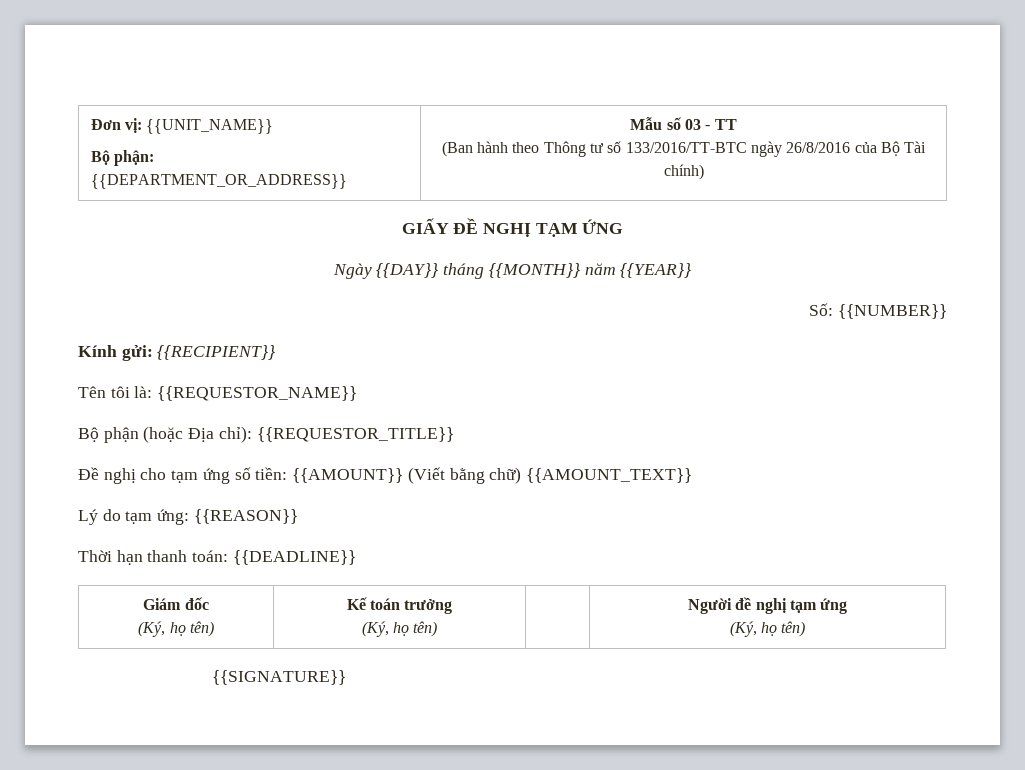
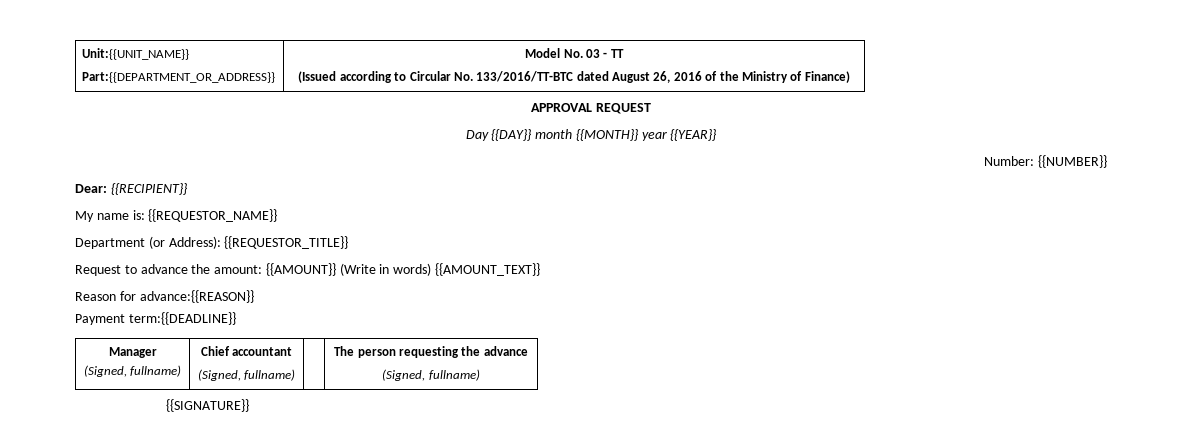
- Đơn vị: {{UNIT_NAME}}
- Bộ phận: {{DEPARTMENT_OR_ADDRESS}} | Mẫu số 03 - TT
- (Ban hành theo Thông tư số 133/2016/TT-BTC ngày 26/8/2016 của Bộ Tài chính)
- GIẤY ĐỀ NGHỊ TẠM ỨNG
- Ngày {{DAY}} tháng {{MONTH}} năm {{YEAR}}
+ Unit:{{UNIT_NAME}}
+ Part:{{DEPARTMENT_OR_ADDRESS}} | Model No. 03 - TT
+ (Issued according to Circular No. 133/2016/TT-BTC dated August 26, 2016 of the Ministry of Finance)
+ APPROVAL REQUEST
+ Day {{DAY}} month {{MONTH}} year {{YEAR}}
- Số: {{NUMBER}}
+ Number: {{NUMBER}}
- Kính gửi: {{RECIPIENT}}
+ Dear: {{RECIPIENT}}
- Tên tôi là: {{REQUESTOR_NAME}}
- Bộ phận (hoặc Địa chỉ): {{REQUESTOR_TITLE}}
- Đề nghị cho tạm ứng số tiền: {{AMOUNT}} (Viết bằng chữ) {{AMOUNT_TEXT}}
- Lý do tạm ứng: {{REASON}}
- Thời hạn thanh toán: {{DEADLINE}}
- Giám đốc
- (Ký, họ tên) | Kế toán trưởng
- (Ký, họ tên) | | Người đề nghị tạm ứng
- (Ký, họ tên)
+ My name is: {{REQUESTOR_NAME}}
+ Department (or Address): {{REQUESTOR_TITLE}}
+ Request to advance the amount: {{AMOUNT}} (Write in words) {{AMOUNT_TEXT}}
+ Reason for advance:{{REASON}}
+ Payment term:{{DEADLINE}}
+ Manager
+ (Signed, fullname) | Chief accountant
+ (Signed, fullname) | | The person requesting the advance
+ (Signed, fullname)

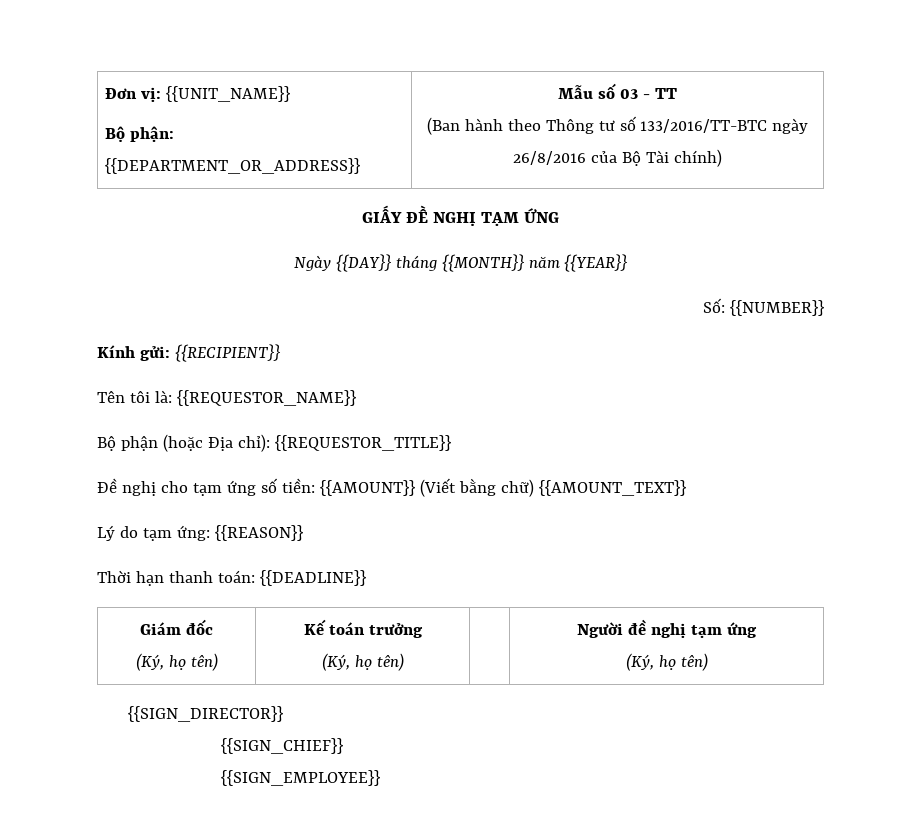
- Unit:{{UNIT_NAME}}
- Part:{{DEPARTMENT_OR_ADDRESS}} | Model No. 03 - TT
- (Issued according to Circular No. 133/2016/TT-BTC dated August 26, 2016 of the Ministry of Finance)
- APPROVAL REQUEST
- Day {{DAY}} month {{MONTH}} year {{YEAR}}
+ Đơn vị: {{UNIT_NAME}}
+ Bộ phận: {{DEPARTMENT_OR_ADDRESS}} | Mẫu số 03 - TT
+ (Ban hành theo Thông tư số 133/2016/TT-BTC ngày 26/8/2016 của Bộ Tài chính)
+ GIẤY ĐỀ NGHỊ TẠM ỨNG
+ Ngày {{DAY}} tháng {{MONTH}} năm {{YEAR}}
- Number: {{NUMBER}}
+ Số: {{NUMBER}}
- Dear: {{RECIPIENT}}
+ Kính gửi: {{RECIPIENT}}
- My name is: {{REQUESTOR_NAME}}
- Department (or Address): {{REQUESTOR_TITLE}}
- Request to advance the amount: {{AMOUNT}} (Write in words) {{AMOUNT_TEXT}}
- Reason for advance:{{REASON}}
- Payment term:{{DEADLINE}}
- Manager
- (Signed, fullname) | Chief accountant
- (Signed, fullname) | | The person requesting the advance
- (Signed, fullname)
- {{SIGNATURE}}
+ Tên tôi là: {{REQUESTOR_NAME}}
+ Bộ phận (hoặc Địa chỉ): {{REQUESTOR_TITLE}}
+ Đề nghị cho tạm ứng số tiền: {{AMOUNT}} (Viết bằng chữ) {{AMOUNT_TEXT}}
+ Lý do tạm ứng: {{REASON}}
+ Thời hạn thanh toán: {{DEADLINE}}
+ Giám đốc
+ (Ký, họ tên) | Kế toán trưởng
+ (Ký, họ tên) | | Người đề nghị tạm ứng
+ (Ký, họ tên)
+ {{SIGN_DIRECTOR}}
+ {{SIGN_CHIEF}}
+ {{SIGN_EMPLOYEE}}

